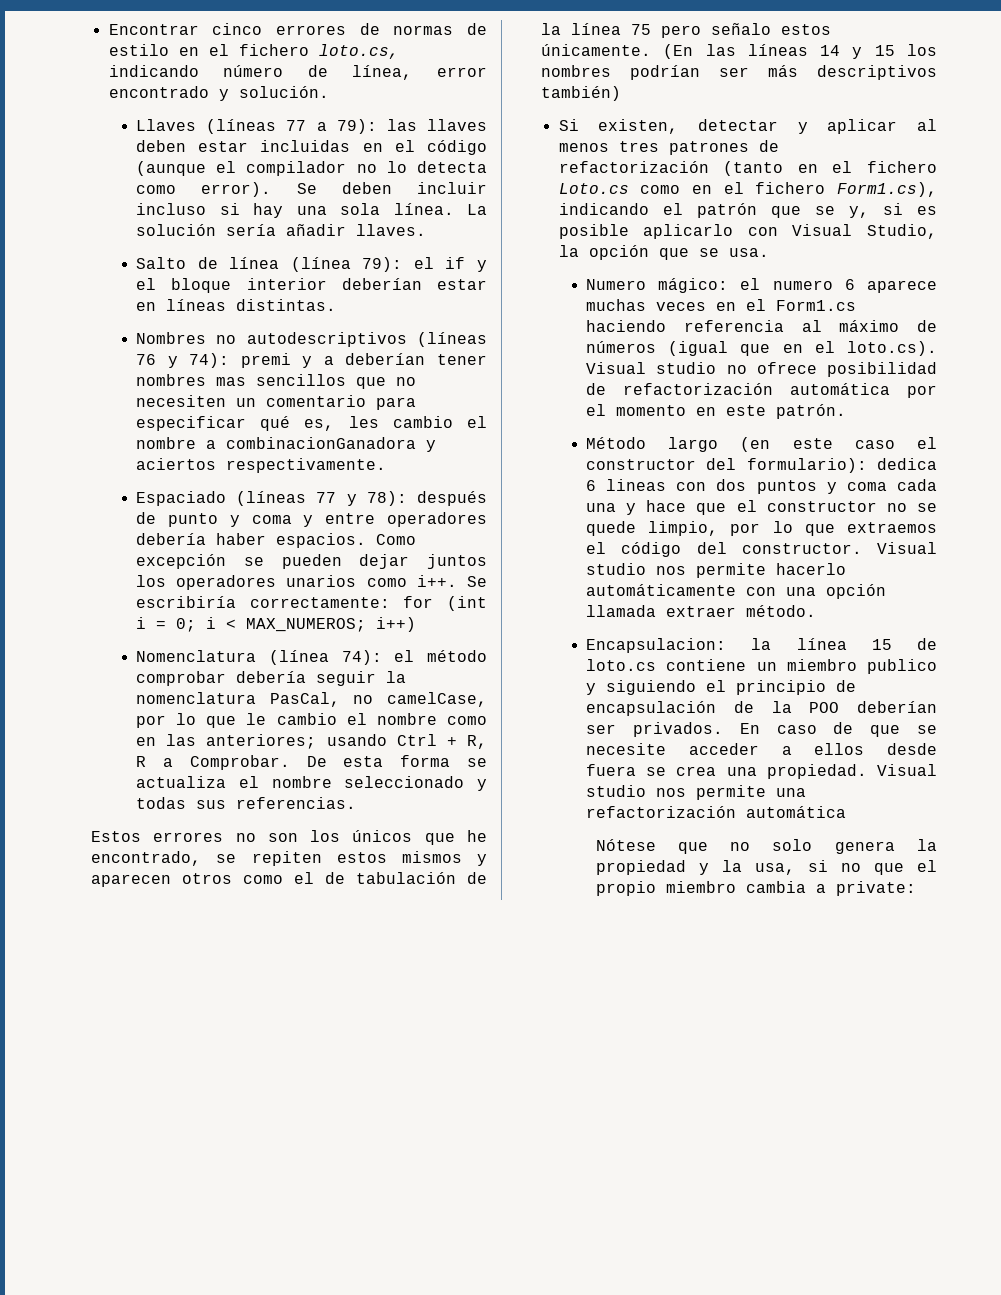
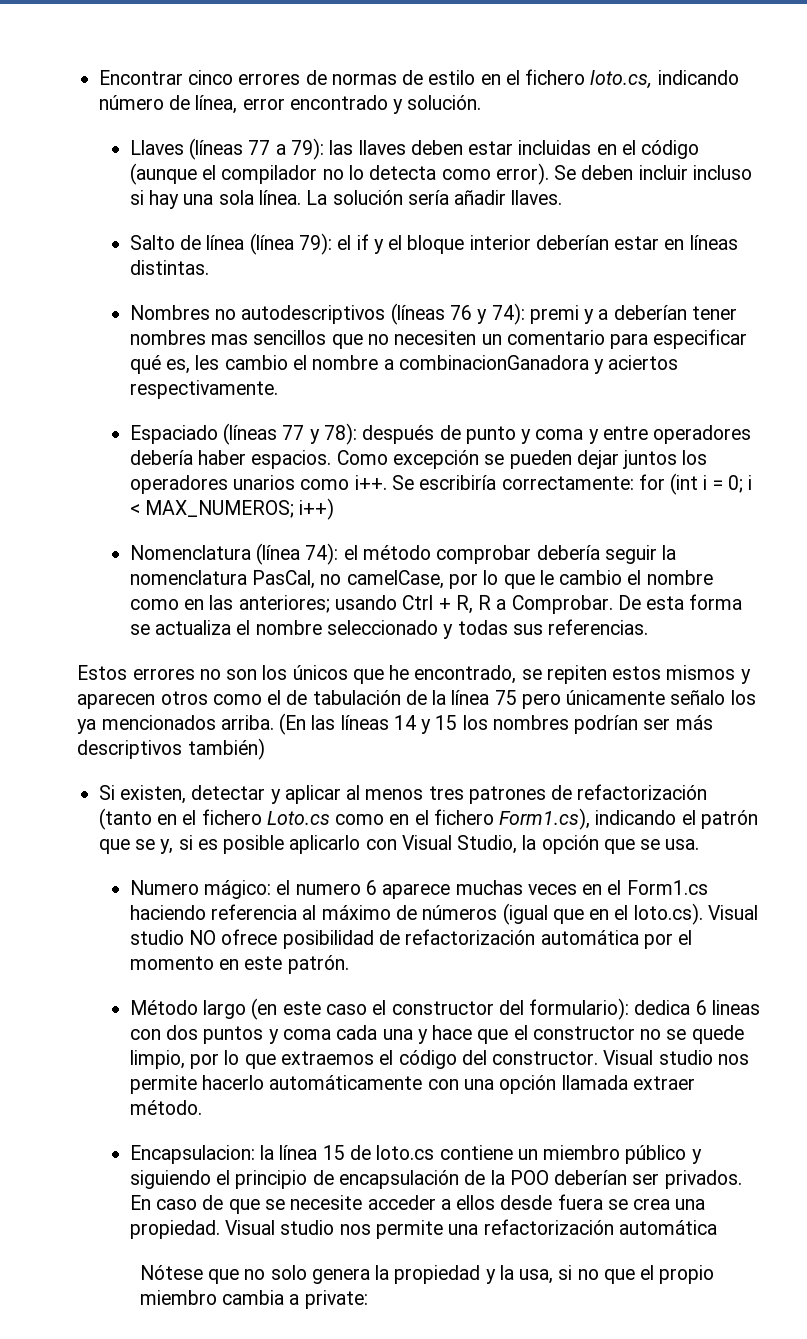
- Estos errores no son los únicos que he encontrado, se repiten estos mismos y aparecen otros como el de tabulación de la línea 75 pero señalo estos únicamente.
+ Estos errores no son los únicos que he encontrado, se repiten estos mismos y aparecen otros como el de tabulación de la línea 75 pero únicamente señalo los ya mencionados arriba.
- Numero mágico: el numero 6 aparece muchas veces en el Form1.cs haciendo referencia al máximo de números (igual que en el loto.cs). Visual studio no ofrece posibilidad de refactorización automática por el momento en este patrón.
+ Numero mágico: el numero 6 aparece muchas veces en el Form1.cs haciendo referencia al máximo de números (igual que en el loto.cs). Visual studio NO ofrece posibilidad de refactorización automática por el momento en este patrón.
- Encapsulacion: la línea 15 de loto.cs contiene un miembro publico y siguiendo el principio de encapsulación de la POO deberían ser privados.
+ Encapsulacion: la línea 15 de loto.cs contiene un miembro público y siguiendo el principio de encapsulación de la POO deberían ser privados.

